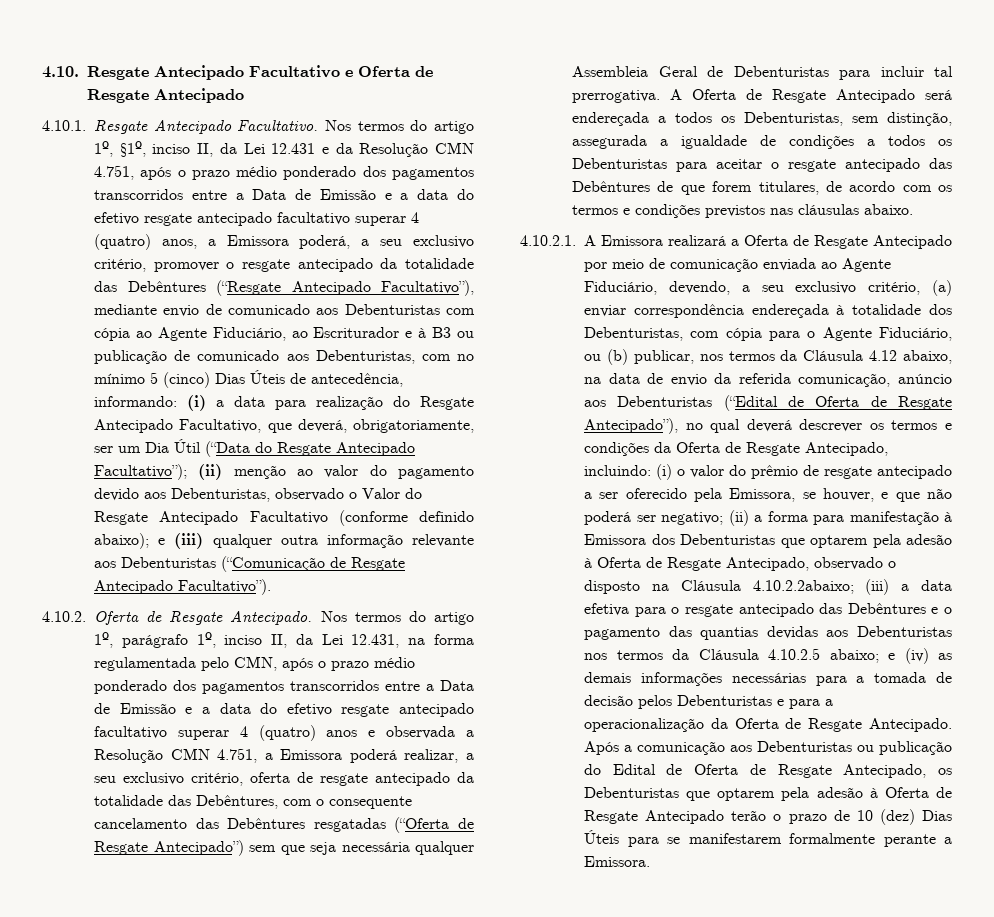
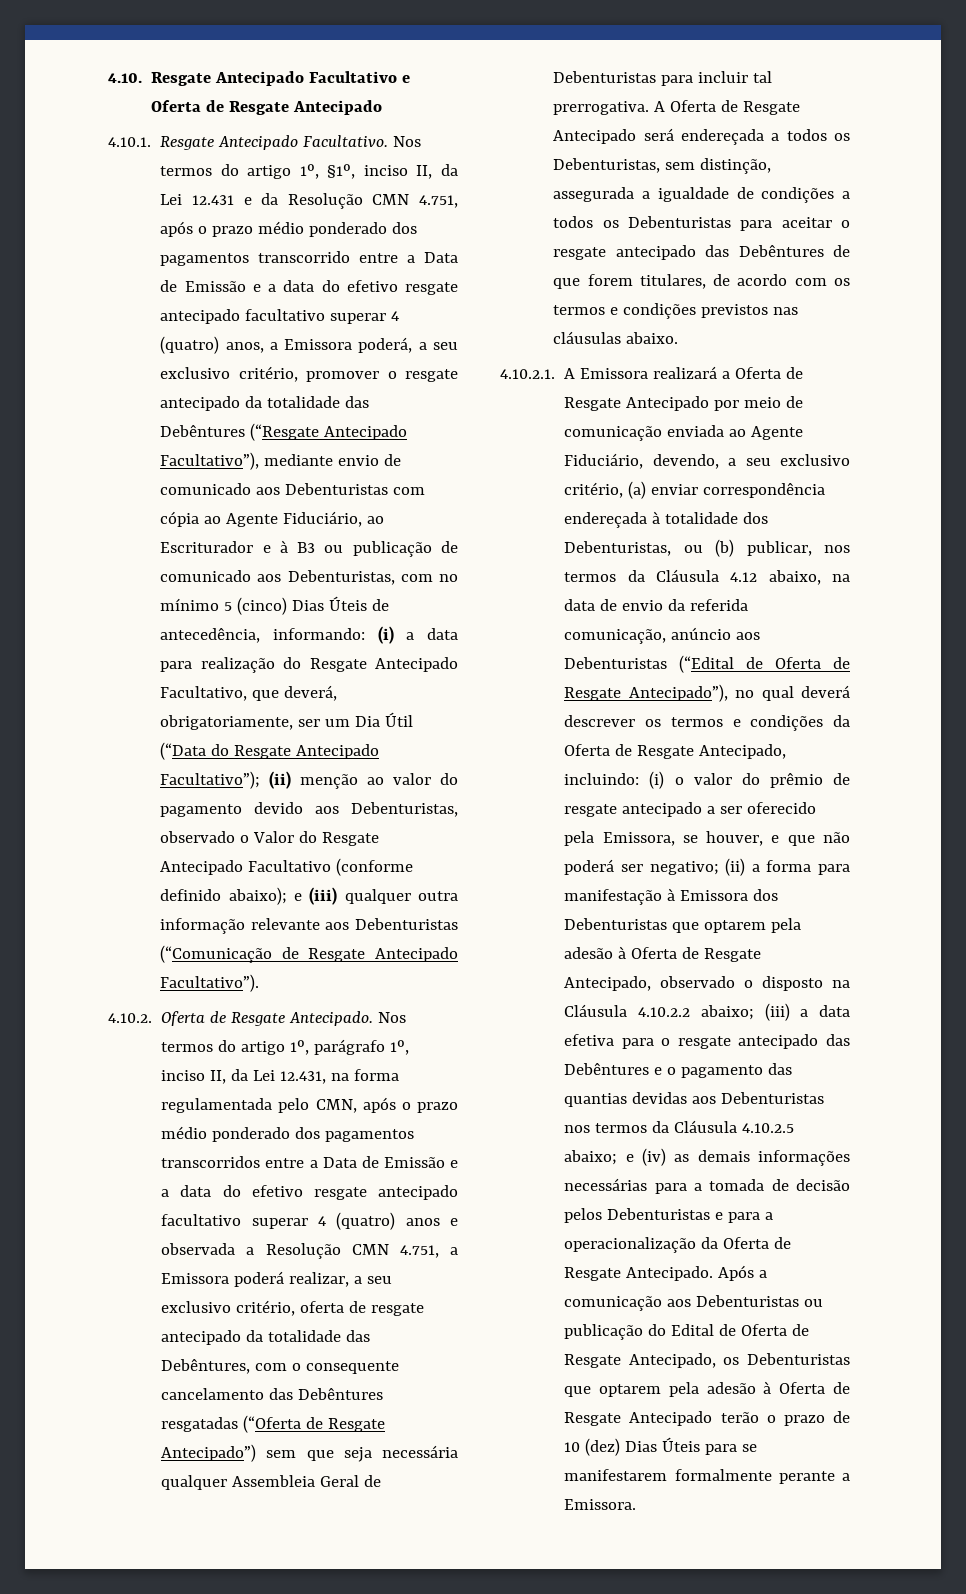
- Nos termos do artigo 1º, §1º, inciso II, da Lei 12.431 e da Resolução CMN 4.751, após o prazo médio ponderado dos pagamentos transcorridos entre a Data de Emissão e a data do efetivo resgate antecipado facultativo superar 4 (quatro) anos, a Emissora poderá, a seu exclusivo critério, promover o resgate antecipado da totalidade das Debêntures (“Resgate Antecipado Facultativo”), mediante envio de comunicado aos Debenturistas com cópia ao Agente Fiduciário, ao Escriturador e à B3 ou publicação de comunicado aos Debenturistas, com no mínimo 5 (cinco) Dias Úteis de antecedência, informando:
+ Nos termos do artigo 1º, §1º, inciso II, da Lei 12.431 e da Resolução CMN 4.751, após o prazo médio ponderado dos pagamentos transcorrido entre a Data de Emissão e a data do efetivo resgate antecipado facultativo superar 4 (quatro) anos, a Emissora poderá, a seu exclusivo critério, promover o resgate antecipado da totalidade das Debêntures (“Resgate Antecipado Facultativo”), mediante envio de comunicado aos Debenturistas com cópia ao Agente Fiduciário, ao Escriturador e à B3 ou publicação de comunicado aos Debenturistas, com no mínimo 5 (cinco) Dias Úteis de antecedência, informando:
- 4.10.2.1. A Emissora realizará a Oferta de Resgate Antecipado por meio de comunicação enviada ao Agente Fiduciário, devendo, a seu exclusivo critério, (a) enviar correspondência endereçada à totalidade dos Debenturistas, com cópia para o Agente Fiduciário, ou (b) publicar, nos termos da Cláusula 4.12 abaixo, na data de envio da referida comunicação, anúncio aos Debenturistas (“Edital de Oferta de Resgate Antecipado”), no qual deverá descrever os termos e condições da Oferta de Resgate Antecipado, incluindo:
+ 4.10.2.1. A Emissora realizará a Oferta de Resgate Antecipado por meio de comunicação enviada ao Agente Fiduciário, devendo, a seu exclusivo critério, (a) enviar correspondência endereçada à totalidade dos Debenturistas, ou (b) publicar, nos termos da Cláusula 4.12 abaixo, na data de envio da referida comunicação, anúncio aos Debenturistas (“Edital de Oferta de Resgate Antecipado”), no qual deverá descrever os termos e condições da Oferta de Resgate Antecipado, incluindo:
- (ii) a forma para manifestação à Emissora dos Debenturistas que optarem pela adesão à Oferta de Resgate Antecipado, observado o disposto na Cláusula 4.10.2.2abaixo;
+ (ii) a forma para manifestação à Emissora dos Debenturistas que optarem pela adesão à Oferta de Resgate Antecipado, observado o disposto na Cláusula 4.10.2.2 abaixo;

